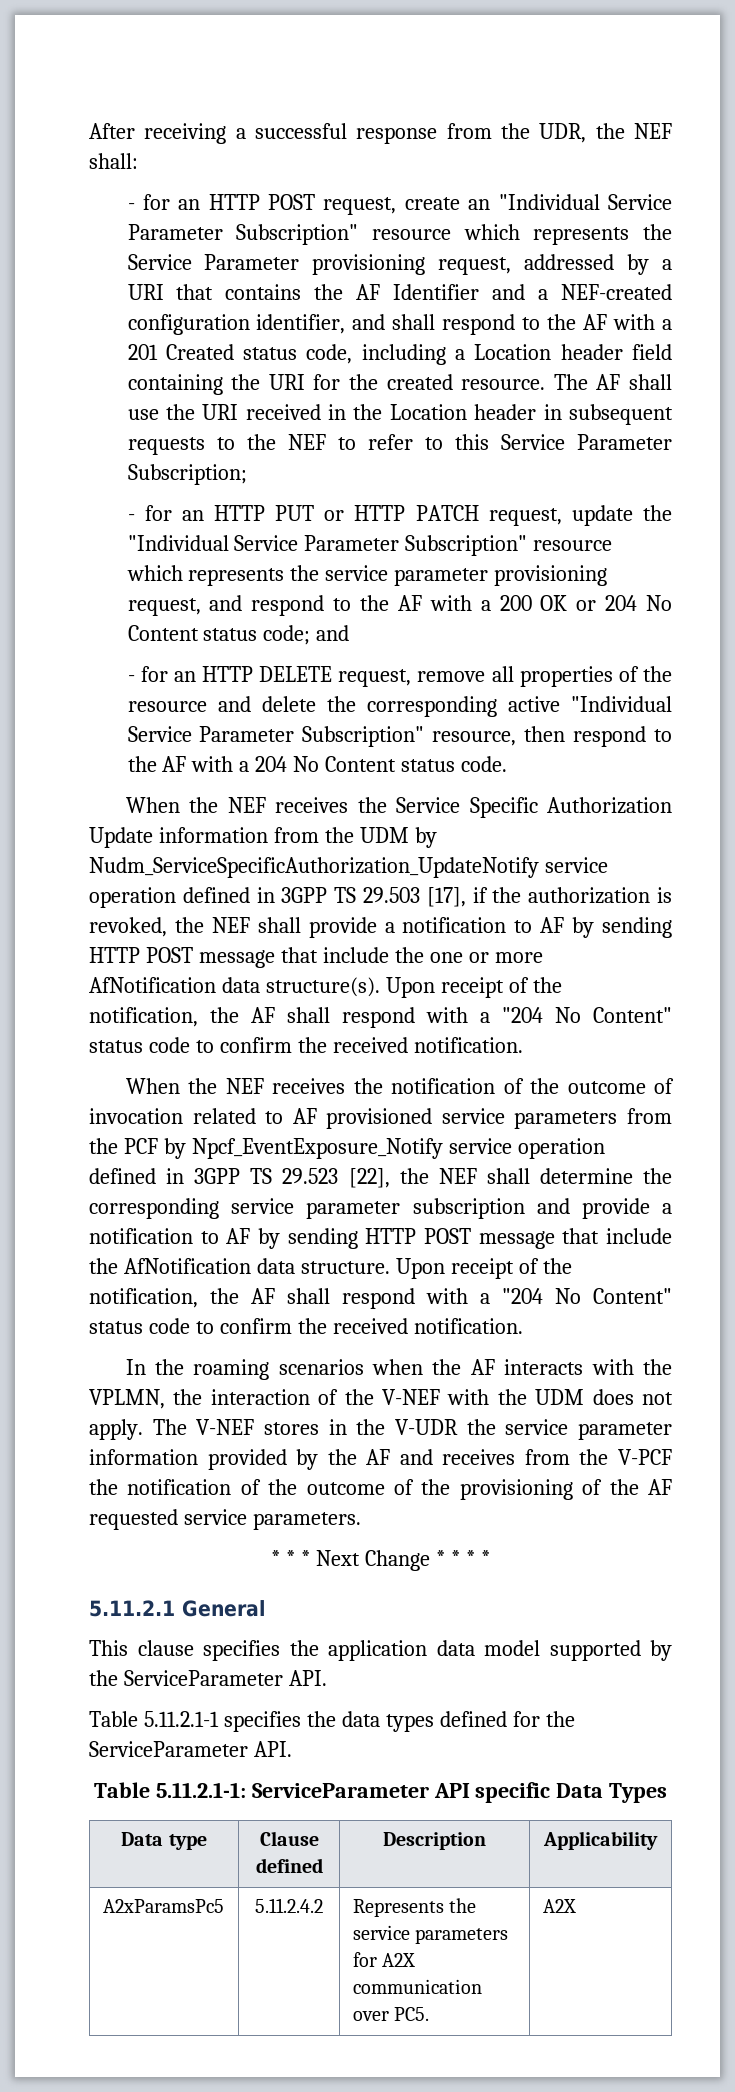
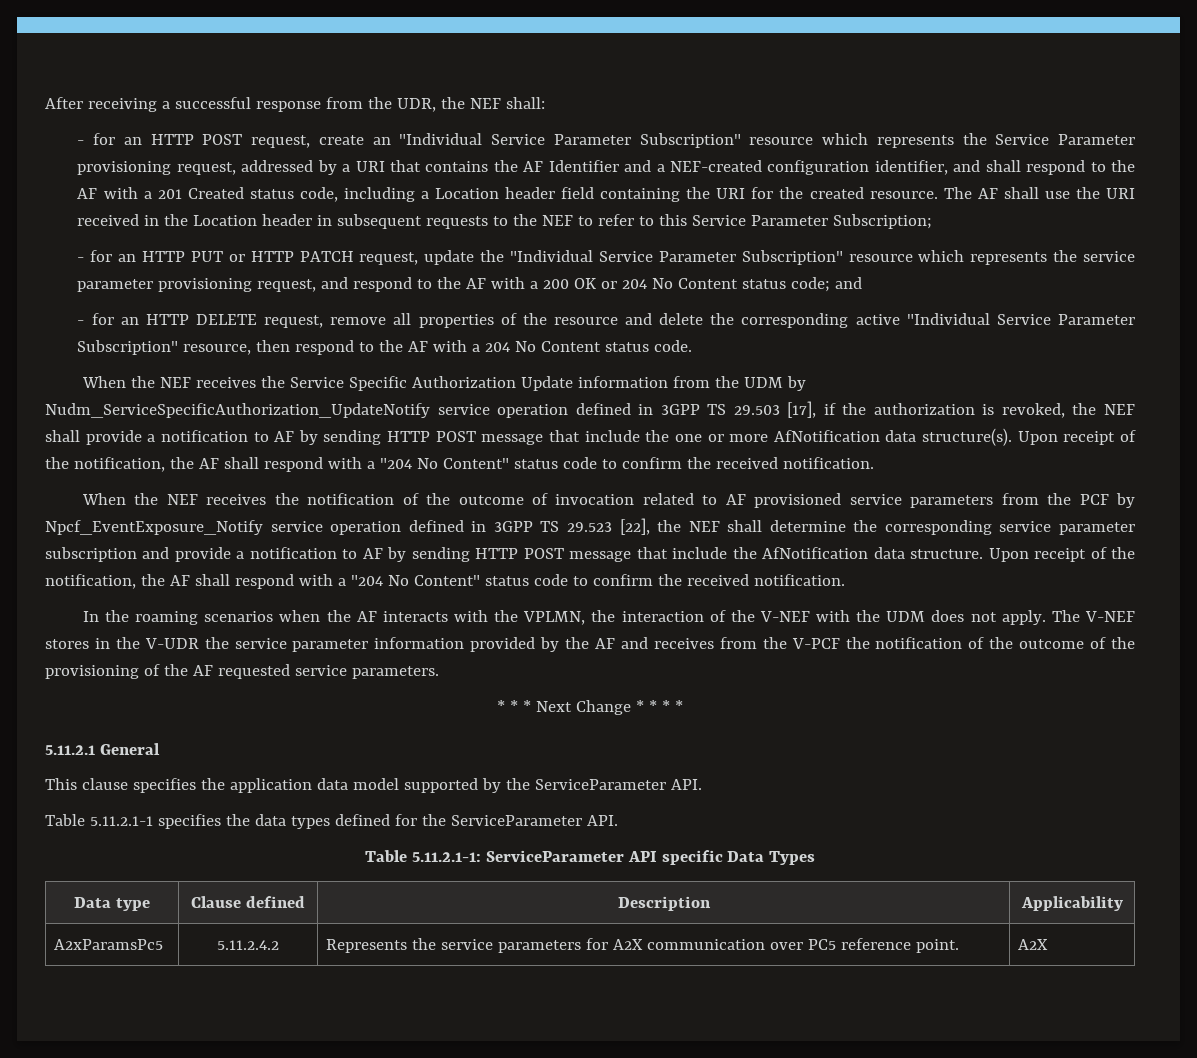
- A2xParamsPc5 | 5.11.2.4.2 | Represents the service parameters for A2X communication over PC5. | A2X
+ A2xParamsPc5 | 5.11.2.4.2 | Represents the service parameters for A2X communication over PC5 reference point. | A2X

